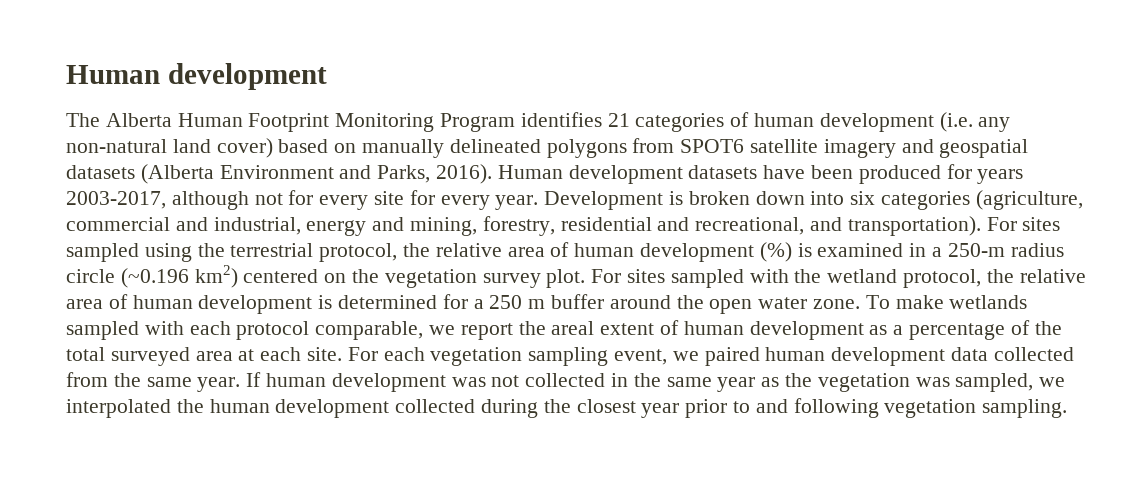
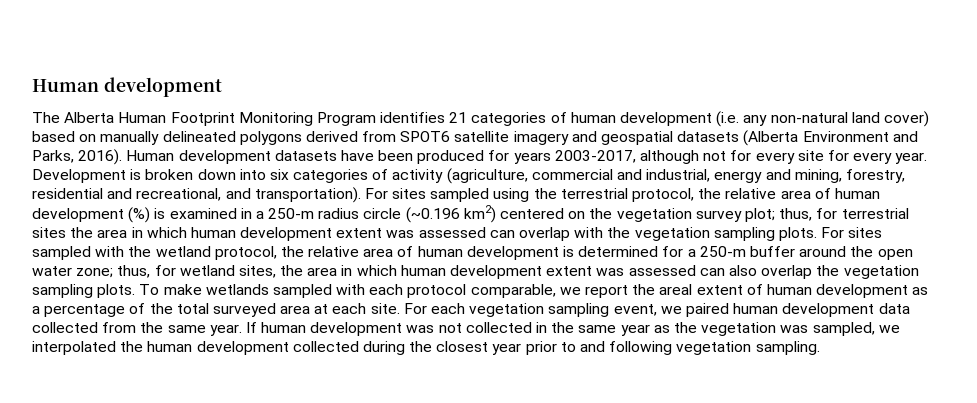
- The Alberta Human Footprint Monitoring Program identifies 21 categories of human development (i.e. any non-natural land cover) based on manually delineated polygons from SPOT6 satellite imagery and geospatial datasets (Alberta Environment and Parks, 2016).
+ The Alberta Human Footprint Monitoring Program identifies 21 categories of human development (i.e. any non-natural land cover) based on manually delineated polygons derived from SPOT6 satellite imagery and geospatial datasets (Alberta Environment and Parks, 2016).
- Development is broken down into six categories (agriculture, commercial and industrial, energy and mining, forestry, residential and recreational, and transportation).
+ Development is broken down into six categories of activity (agriculture, commercial and industrial, energy and mining, forestry, residential and recreational, and transportation).
- For sites sampled using the terrestrial protocol, the relative area of human development (%) is examined in a 250-m radius circle (~0.196 km2) centered on the vegetation survey plot.
+ For sites sampled using the terrestrial protocol, the relative area of human development (%) is examined in a 250-m radius circle (~0.196 km2) centered on the vegetation survey plot; thus, for terrestrial sites the area in which human development extent was assessed can overlap with the vegetation sampling plots.
- For sites sampled with the wetland protocol, the relative area of human development is determined for a 250 m buffer around the open water zone.
+ For sites sampled with the wetland protocol, the relative area of human development is determined for a 250-m buffer around the open water zone; thus, for wetland sites, the area in which human development extent was assessed can also overlap the vegetation sampling plots.

